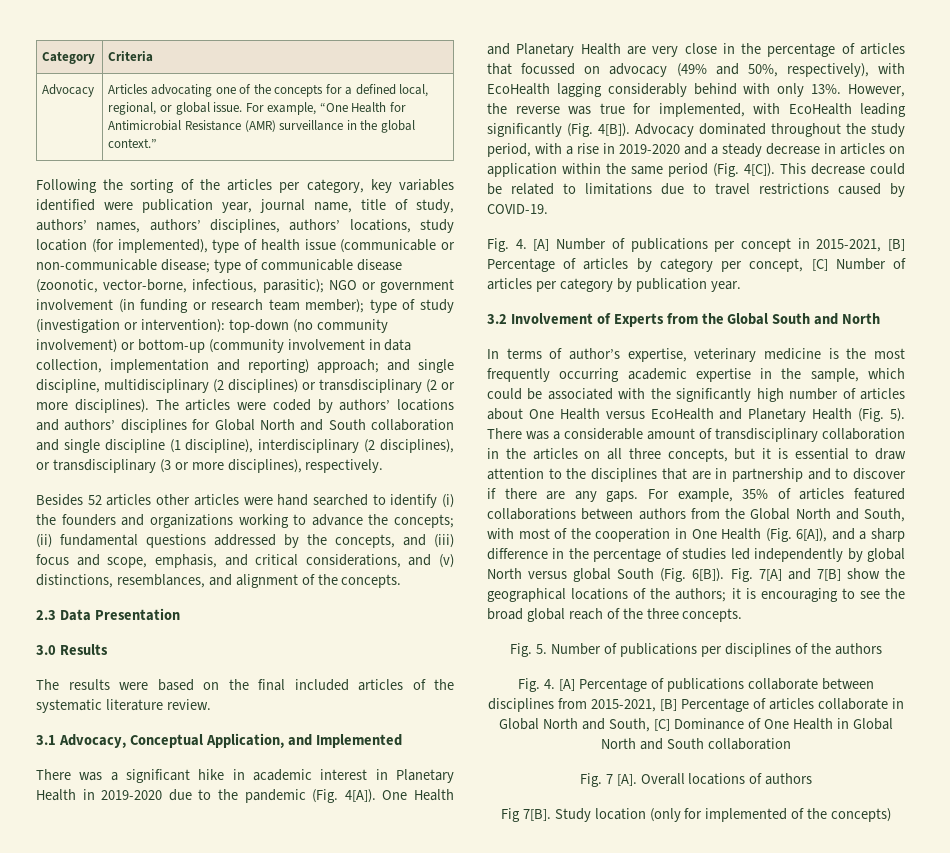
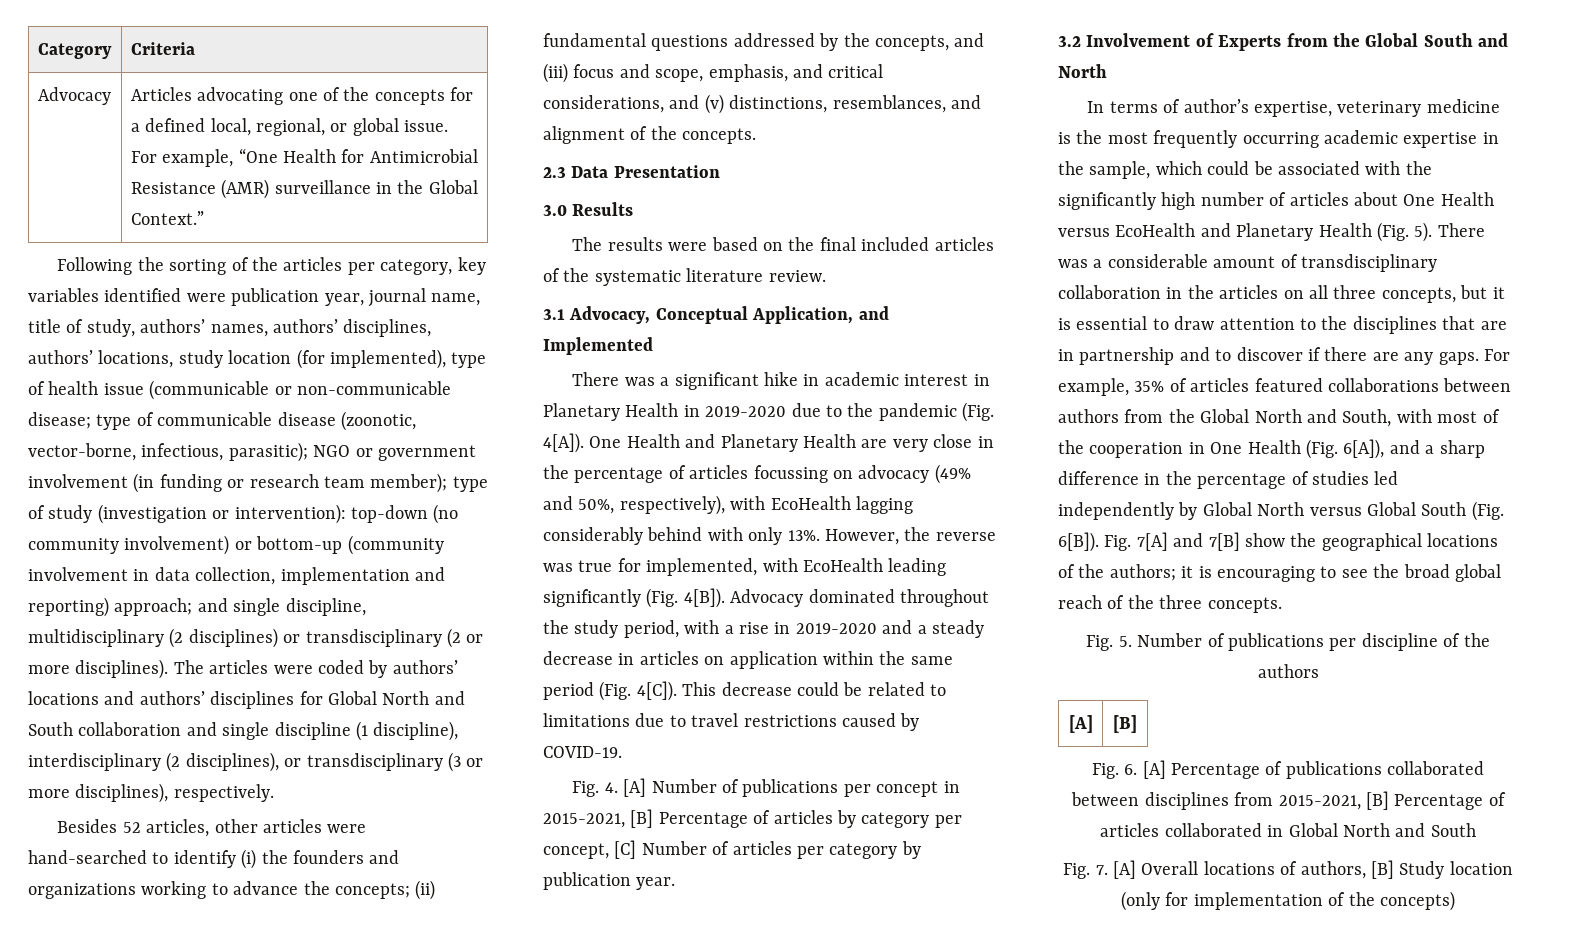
- Advocacy | Articles advocating one of the concepts for a defined local, regional, or global issue. For example, “One Health for Antimicrobial Resistance (AMR) surveillance in the global context.”
+ Advocacy | Articles advocating one of the concepts for a defined local, regional, or global issue. For example, “One Health for Antimicrobial Resistance (AMR) surveillance in the Global Context.”
- Besides 52 articles other articles were hand searched to identify (i) the founders and organizations working to advance the concepts; (ii) fundamental questions addressed by the concepts, and (iii) focus and scope, emphasis, and critical considerations, and (v) distinctions, resemblances, and alignment of the concepts.
+ Besides 52 articles, other articles were hand-searched to identify (i) the founders and organizations working to advance the concepts; (ii) fundamental questions addressed by the concepts, and (iii) focus and scope, emphasis, and critical considerations, and (v) distinctions, resemblances, and alignment of the concepts.
- One Health and Planetary Health are very close in the percentage of articles that focussed on advocacy (49% and 50%, respectively), with EcoHealth lagging considerably behind with only 13%.
+ One Health and Planetary Health are very close in the percentage of articles focussing on advocacy (49% and 50%, respectively), with EcoHealth lagging considerably behind with only 13%.
- For example, 35% of articles featured collaborations between authors from the Global North and South, with most of the cooperation in One Health (Fig. 6[A]), and a sharp difference in the percentage of studies led independently by global North versus global South (Fig. 6[B]).
+ For example, 35% of articles featured collaborations between authors from the Global North and South, with most of the cooperation in One Health (Fig. 6[A]), and a sharp difference in the percentage of studies led independently by Global North versus Global South (Fig. 6[B]).
- Fig. 5. Number of publications per disciplines of the authors
+ Fig. 5. Number of publications per discipline of the authors
- Fig. 4. [A] Percentage of publications collaborate between disciplines from 2015-2021, [B] Percentage of articles collaborate in Global North and South, [C] Dominance of One Health in Global North and South collaboration
- Fig. 7 [A]. Overall locations of authors
- Fig 7[B]. Study location (only for implemented of the concepts)
+ [A] | [B]
+ Fig. 6. [A] Percentage of publications collaborated between disciplines from 2015-2021, [B] Percentage of articles collaborated in Global North and South
+ Fig. 7. [A] Overall locations of authors, [B] Study location (only for implementation of the concepts)

